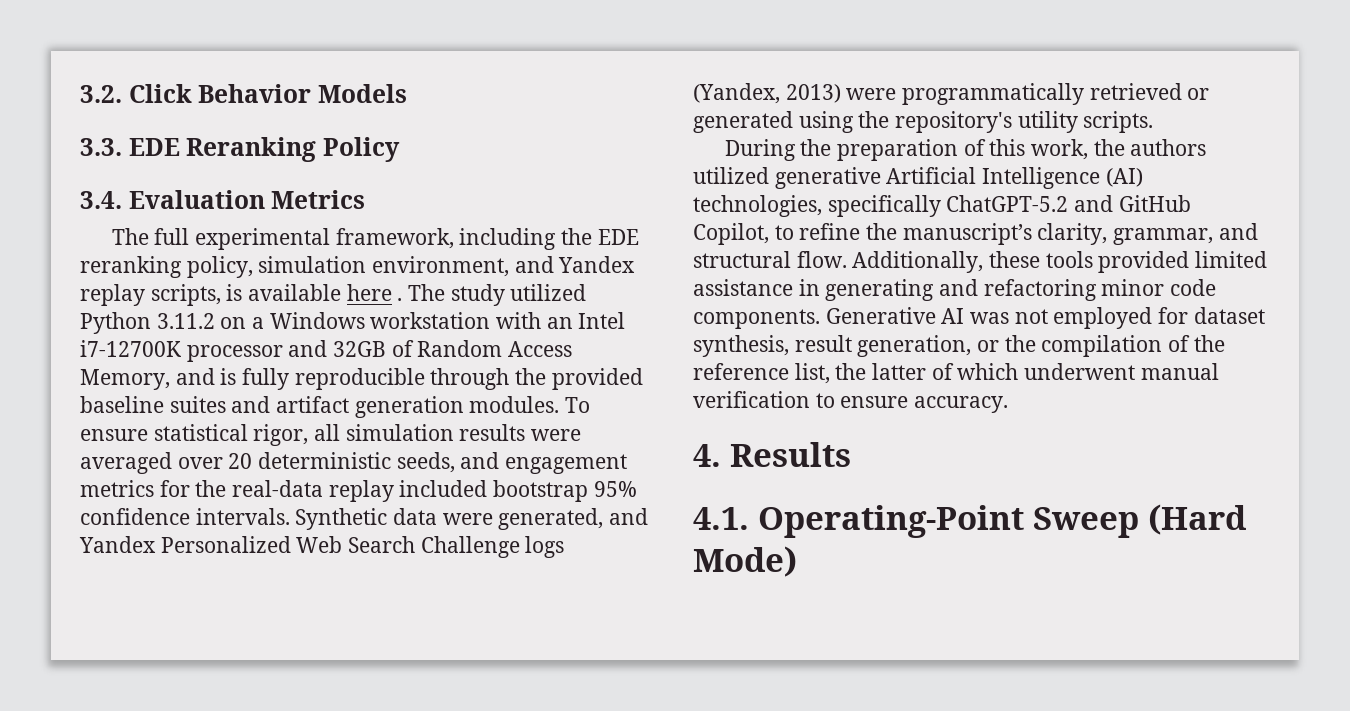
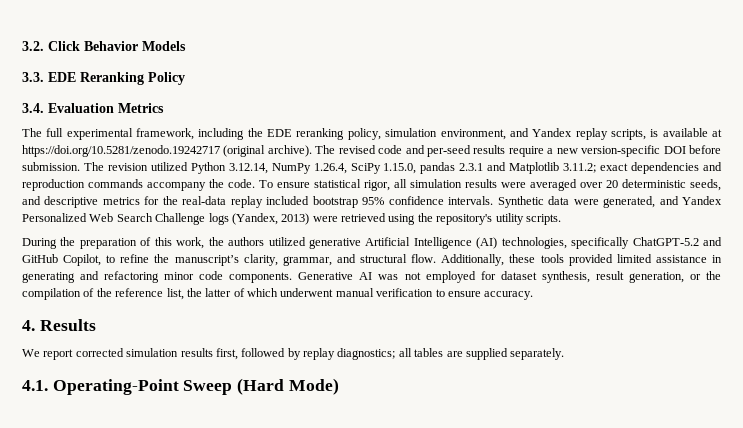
- The full experimental framework, including the EDE reranking policy, simulation environment, and Yandex replay scripts, is available here . The study utilized Python 3.11.2 on a Windows workstation with an Intel i7-12700K processor and 32GB of Random Access Memory, and is fully reproducible through the provided baseline suites and artifact generation modules.
+ The full experimental framework, including the EDE reranking policy, simulation environment, and Yandex replay scripts, is available at https://doi.org/10.5281/zenodo.19242717 (original archive). The revised code and per-seed results require a new version-specific DOI before submission. The revision utilized Python 3.12.14, NumPy 1.26.4, SciPy 1.15.0, pandas 2.3.1 and Matplotlib 3.11.2; exact dependencies and reproduction commands accompany the code.
- To ensure statistical rigor, all simulation results were averaged over 20 deterministic seeds, and engagement metrics for the real-data replay included bootstrap 95% confidence intervals.
+ To ensure statistical rigor, all simulation results were averaged over 20 deterministic seeds, and descriptive metrics for the real-data replay included bootstrap 95% confidence intervals.
- Synthetic data were generated, and Yandex Personalized Web Search Challenge logs (Yandex, 2013) were programmatically retrieved or generated using the repository's utility scripts.
+ Synthetic data were generated, and Yandex Personalized Web Search Challenge logs (Yandex, 2013) were retrieved using the repository's utility scripts.
+ We report corrected simulation results first, followed by replay diagnostics; all tables are supplied separately.

